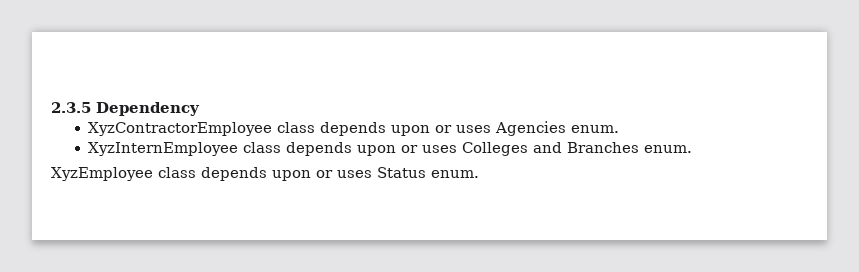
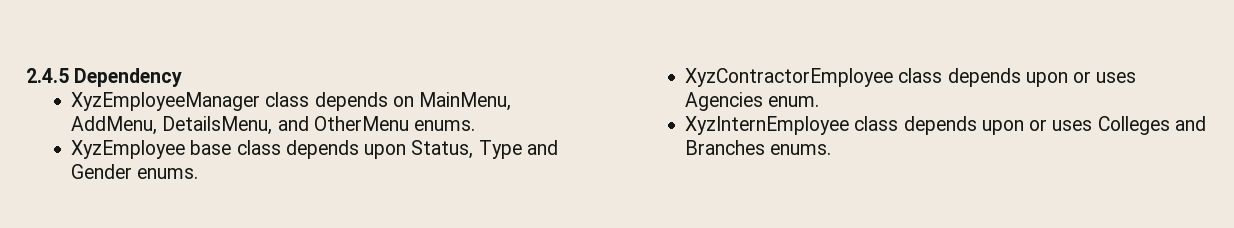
- 2.3.5 Dependency
+ 2.4.5 Dependency
+ XyzEmployeeManager class depends on MainMenu, AddMenu, DetailsMenu, and OtherMenu enums.
+ XyzEmployee base class depends upon Status, Type and Gender enums.
- XyzInternEmployee class depends upon or uses Colleges and Branches enum.
- XyzEmployee class depends upon or uses Status enum.
+ XyzInternEmployee class depends upon or uses Colleges and Branches enums.

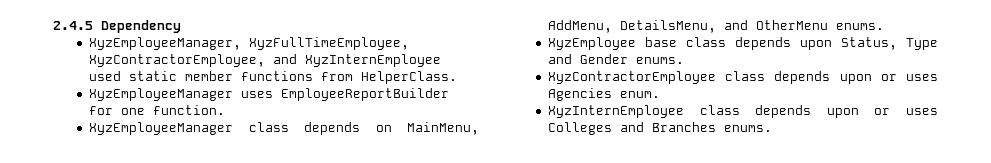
+ XyzEmployeeManager, XyzFullTimeEmployee, XyzContractorEmployee, and XyzInternEmployee used static member functions from HelperClass.
+ XyzEmployeeManager uses EmployeeReportBuilder for one function.

